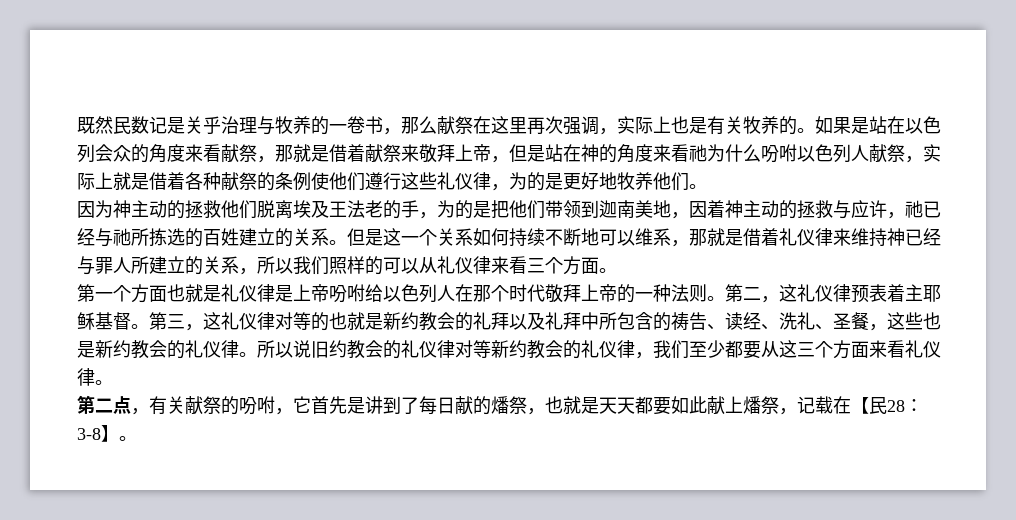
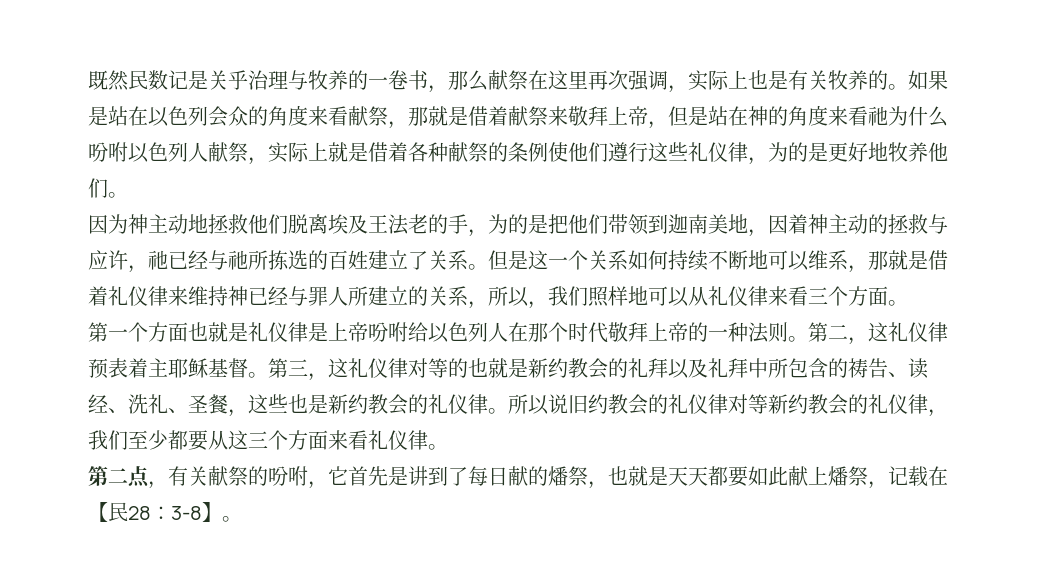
- 因为神主动的拯救他们脱离埃及王法老的手，为的是把他们带领到迦南美地，因着神主动的拯救与应许，祂已经与祂所拣选的百姓建立的关系。
+ 因为神主动地拯救他们脱离埃及王法老的手，为的是把他们带领到迦南美地，因着神主动的拯救与应许，祂已经与祂所拣选的百姓建立了关系。
- 但是这一个关系如何持续不断地可以维系，那就是借着礼仪律来维持神已经与罪人所建立的关系，所以我们照样的可以从礼仪律来看三个方面。
+ 但是这一个关系如何持续不断地可以维系，那就是借着礼仪律来维持神已经与罪人所建立的关系，所以，我们照样地可以从礼仪律来看三个方面。

